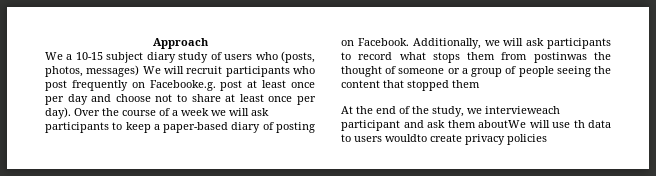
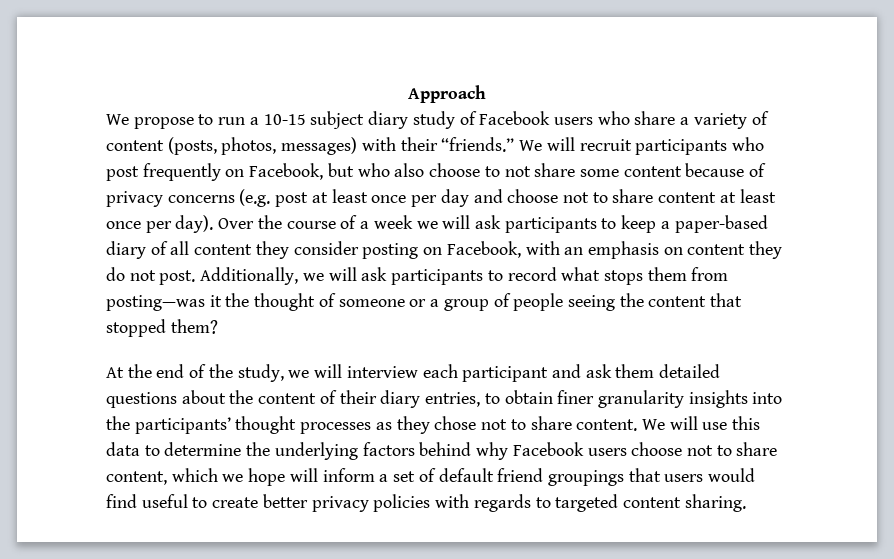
- We a 10-15 subject diary study of users who (posts, photos, messages) We will recruit participants who post frequently on Facebooke.g. post at least once per day and choose not to share at least once per day).
+ We propose to run a 10-15 subject diary study of Facebook users who share a variety of content (posts, photos, messages) with their “friends.” We will recruit participants who post frequently on Facebook, but who also choose to not share some content because of privacy concerns (e.g. post at least once per day and choose not to share content at least once per day).
- Over the course of a week we will ask participants to keep a paper-based diary of posting on Facebook.
+ Over the course of a week we will ask participants to keep a paper-based diary of all content they consider posting on Facebook, with an emphasis on content they do not post.
- Additionally, we will ask participants to record what stops them from postinwas the thought of someone or a group of people seeing the content that stopped them
+ Additionally, we will ask participants to record what stops them from posting—was it the thought of someone or a group of people seeing the content that stopped them?
- At the end of the study, we intervieweach participant and ask them aboutWe will use th data to users wouldto create privacy policies
+ At the end of the study, we will interview each participant and ask them detailed questions about the content of their diary entries, to obtain finer granularity insights into the participants’ thought processes as they chose not to share content. We will use this data to determine the underlying factors behind why Facebook users choose not to share content, which we hope will inform a set of default friend groupings that users would find useful to create better privacy policies with regards to targeted content sharing.

